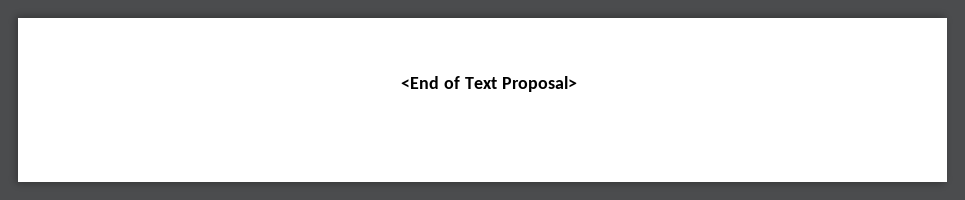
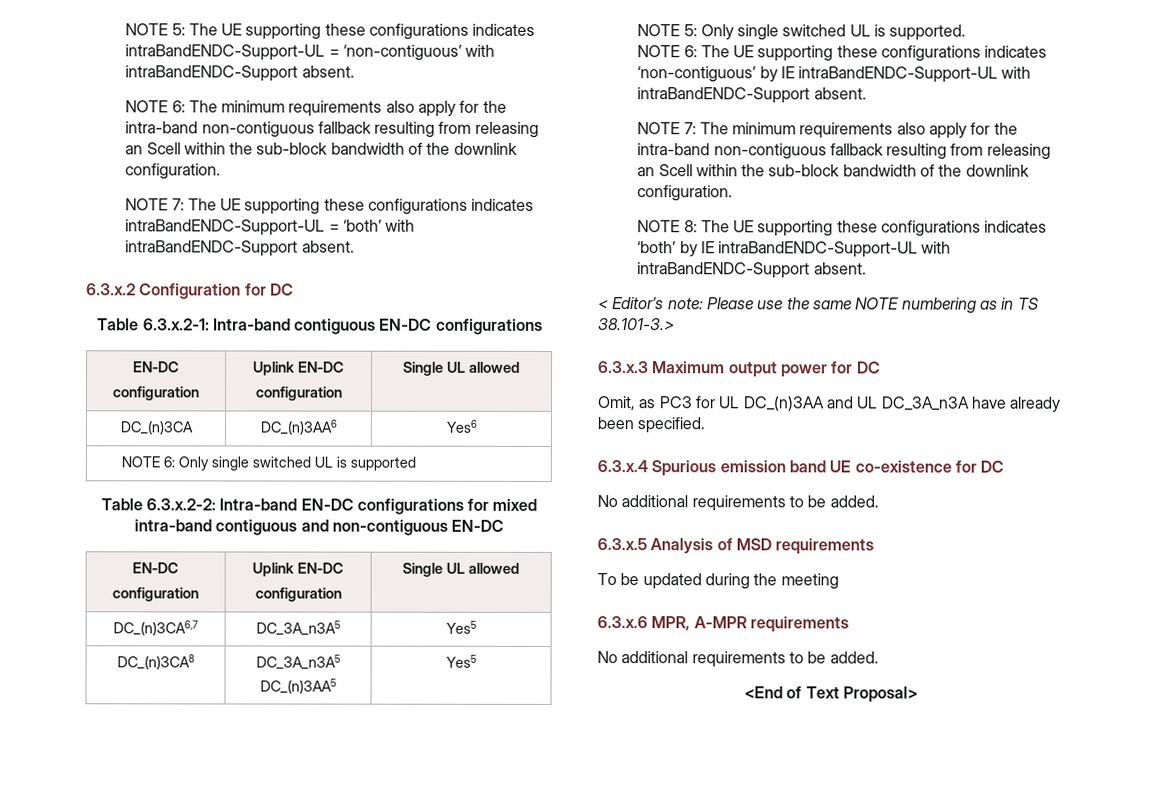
+ NOTE 5: The UE supporting these configurations indicates intraBandENDC-Support-UL = ‘non-contiguous’ with intraBandENDC-Support absent.
+ NOTE 6: The minimum requirements also apply for the intra-band non-contiguous fallback resulting from releasing an Scell within the sub-block bandwidth of the downlink configuration.
+ NOTE 7: The UE supporting these configurations indicates intraBandENDC-Support-UL = ‘both’ with intraBandENDC-Support absent.
+ 6.3.x.2 Configuration for DC
+ Table 6.3.x.2-1: Intra-band contiguous EN-DC configurations
+ EN-DC
+ configuration | Uplink EN-DC
+ configuration | Single UL allowed
+ DC_(n)3CA | DC_(n)3AA6 | Yes6
+ NOTE 6: Only single switched UL is supported
+ Table 6.3.x.2-2: Intra-band EN-DC configurations for mixed intra-band contiguous and non-contiguous EN-DC
+ EN-DC
+ configuration | Uplink EN-DC
+ configuration | Single UL allowed
+ DC_(n)3CA6,7 | DC_3A_n3A5 | Yes5
+ DC_(n)3CA8 | DC_3A_n3A5
+ DC_(n)3AA5 | Yes5
+ NOTE 5: Only single switched UL is supported.
+ NOTE 6: The UE supporting these configurations indicates ‘non-contiguous’ by IE intraBandENDC-Support-UL with intraBandENDC-Support absent.
+ NOTE 7: The minimum requirements also apply for the intra-band non-contiguous fallback resulting from releasing an Scell within the sub-block bandwidth of the downlink configuration.
+ NOTE 8: The UE supporting these configurations indicates ‘both’ by IE intraBandENDC-Support-UL with intraBandENDC-Support absent.
+ < Editor’s note: Please use the same NOTE numbering as in TS 38.101-3.>
+ 6.3.x.3 Maximum output power for DC
+ Omit, as PC3 for UL DC_(n)3AA and UL DC_3A_n3A have already been specified.
+ 6.3.x.4 Spurious emission band UE co-existence for DC
+ No additional requirements to be added.
+ 6.3.x.5 Analysis of MSD requirements
+ To be updated during the meeting
+ 6.3.x.6 MPR, A-MPR requirements
+ No additional requirements to be added.

